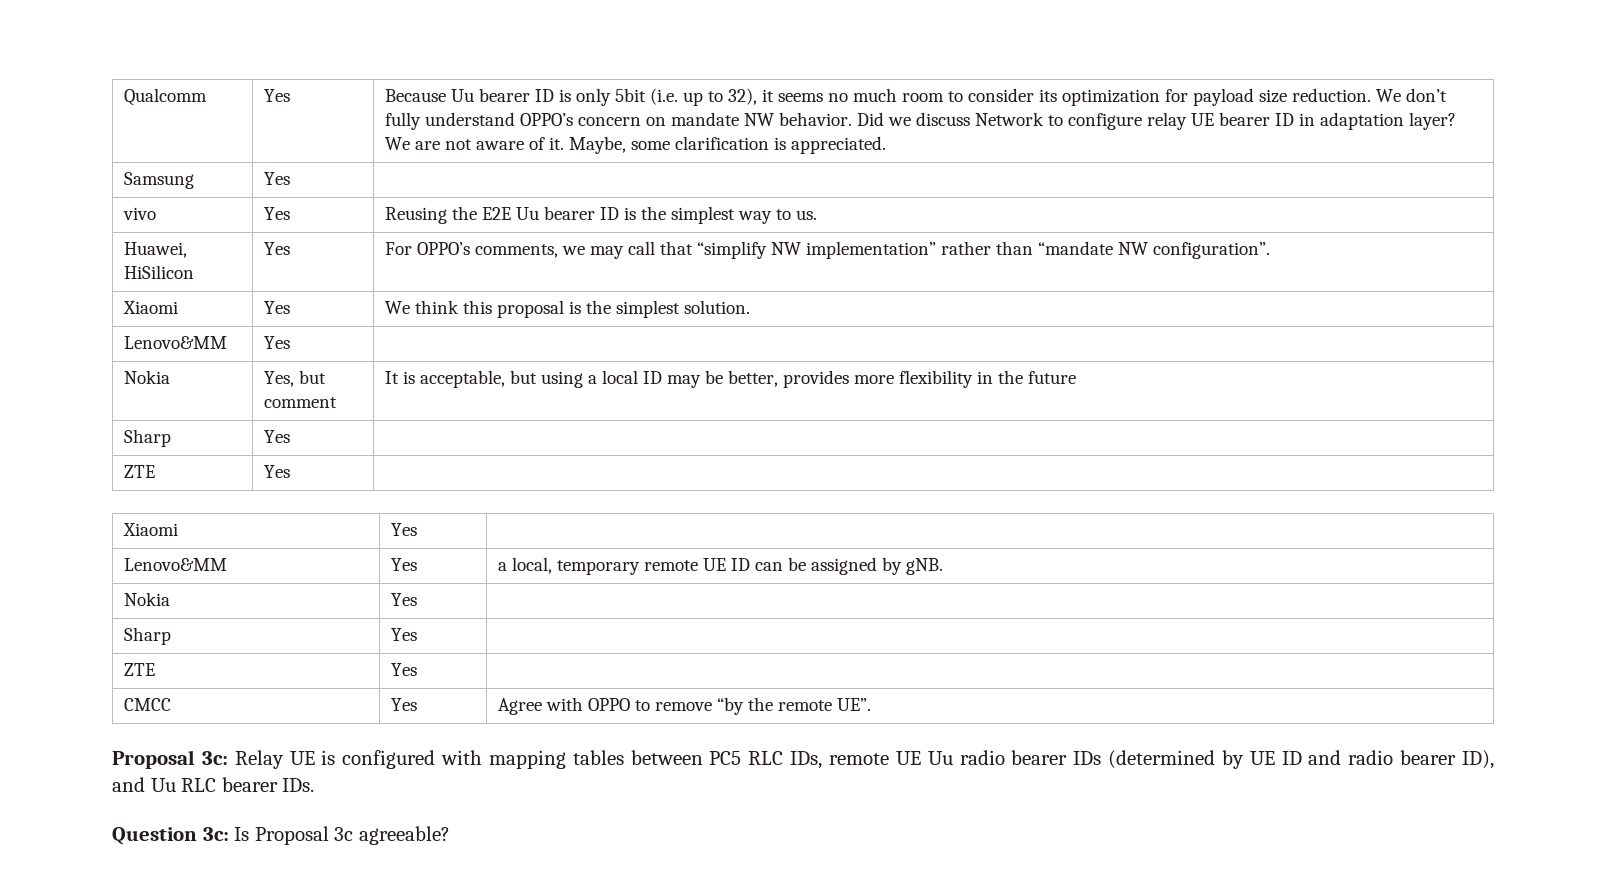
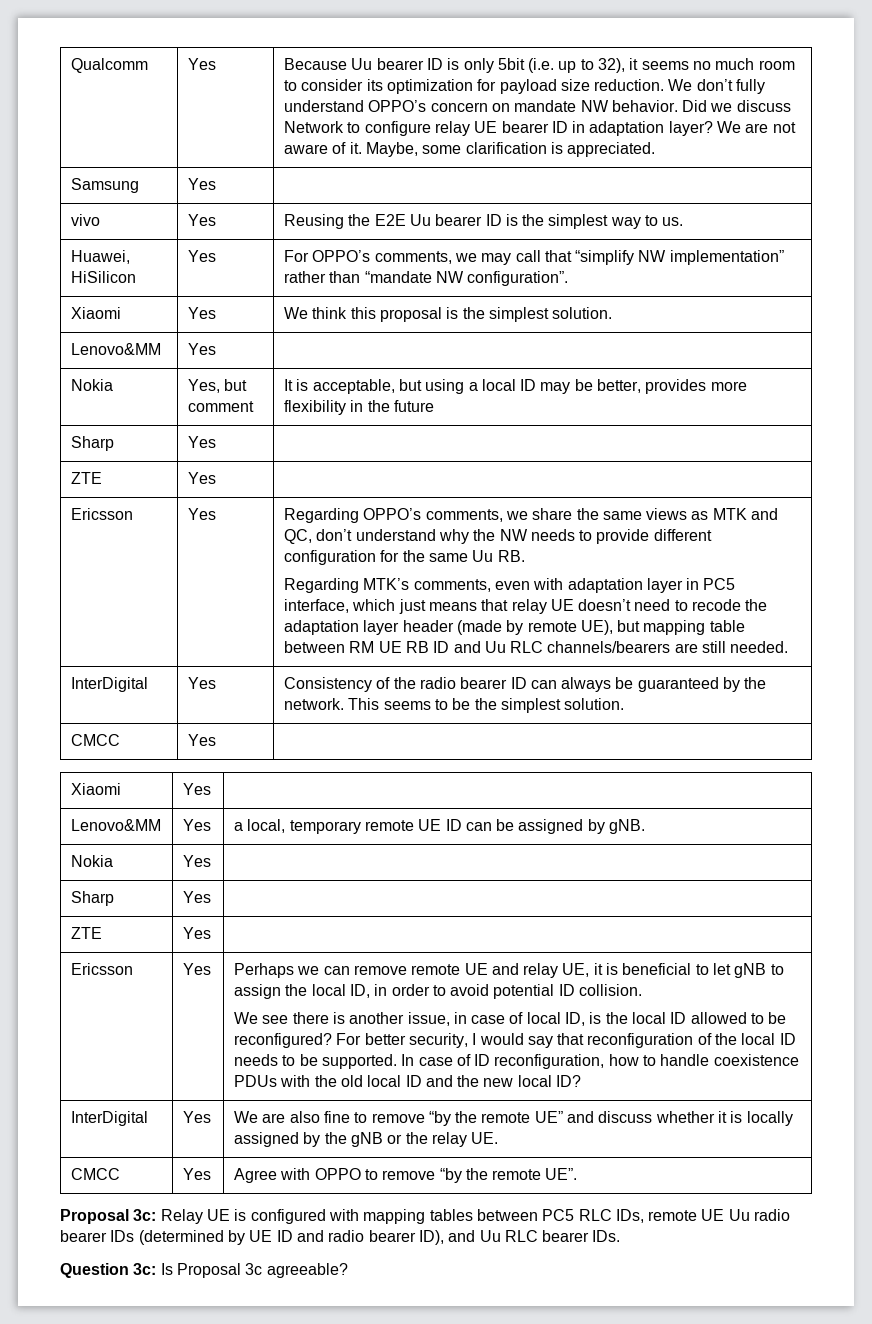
+ Ericsson | Yes | Regarding OPPO’s comments, we share the same views as MTK and QC, don’t understand why the NW needs to provide different configuration for the same Uu RB.
+ Regarding MTK’s comments, even with adaptation layer in PC5 interface, which just means that relay UE doesn’t need to recode the adaptation layer header (made by remote UE), but mapping table between RM UE RB ID and Uu RLC channels/bearers are still needed.
+ InterDigital | Yes | Consistency of the radio bearer ID can always be guaranteed by the network. This seems to be the simplest solution.
+ CMCC | Yes |
+ Ericsson | Yes | Perhaps we can remove remote UE and relay UE, it is beneficial to let gNB to assign the local ID, in order to avoid potential ID collision.
+ We see there is another issue, in case of local ID, is the local ID allowed to be reconfigured? For better security, I would say that reconfiguration of the local ID needs to be supported. In case of ID reconfiguration, how to handle coexistence PDUs with the old local ID and the new local ID?
+ InterDigital | Yes | We are also fine to remove “by the remote UE” and discuss whether it is locally assigned by the gNB or the relay UE.

